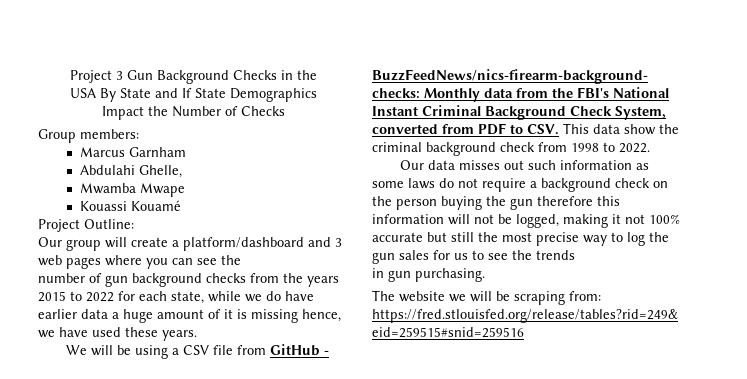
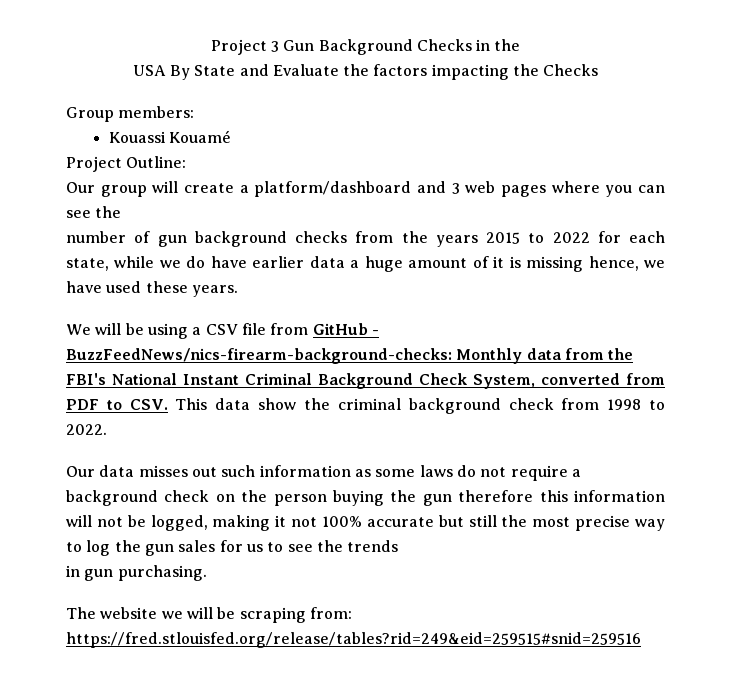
- USA By State and If State Demographics
- Impact the Number of Checks
+ USA By State and Evaluate the factors impacting the Checks
  Group members:
- Marcus Garnham
- Abdulahi Ghelle,
- Mwamba Mwape

